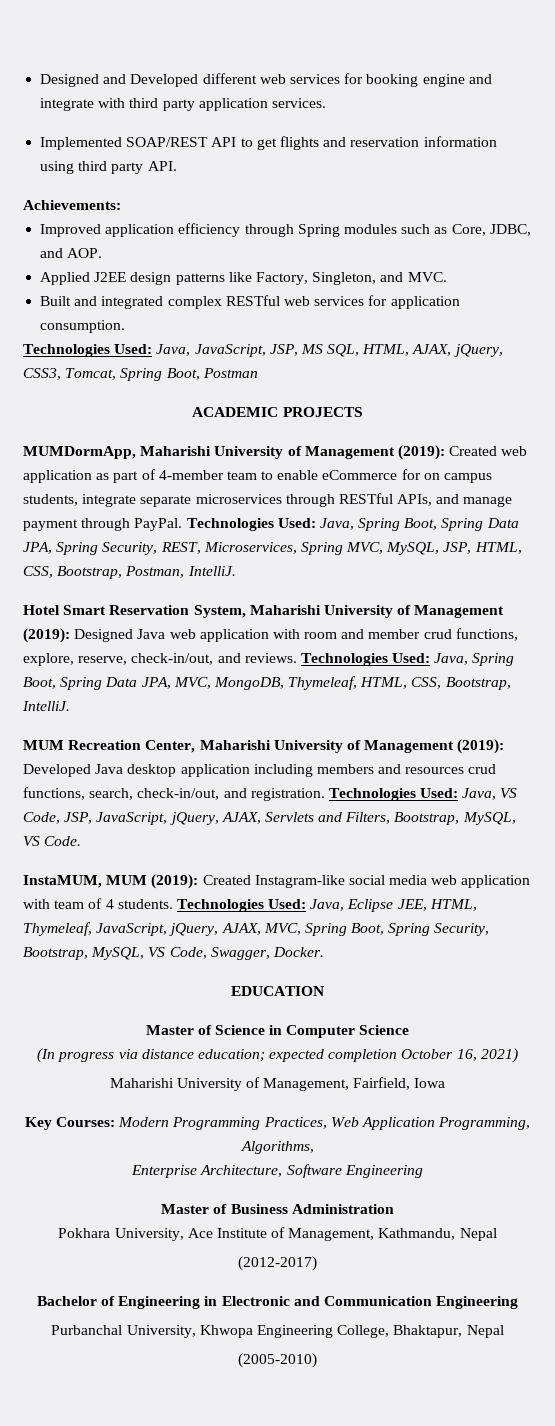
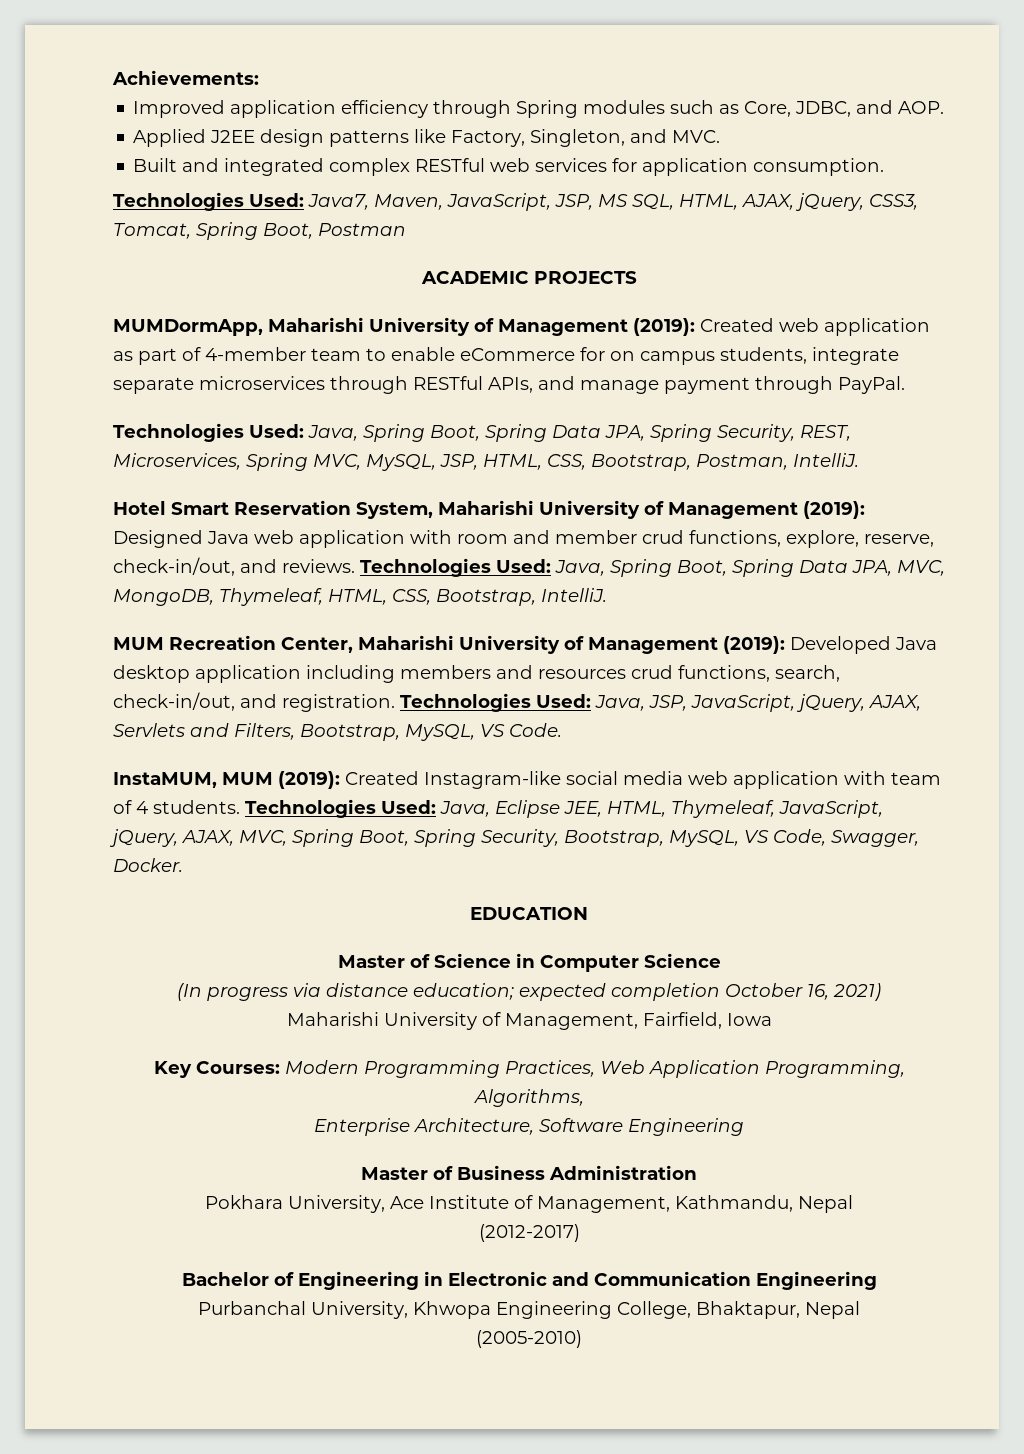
- Designed and Developed different web services for booking engine and integrate with third party application services.
- Implemented SOAP/REST API to get flights and reservation information using third party API.
- Technologies Used: Java, JavaScript, JSP, MS SQL, HTML, AJAX, jQuery, CSS3, Tomcat, Spring Boot, Postman
+ Technologies Used: Java7, Maven, JavaScript, JSP, MS SQL, HTML, AJAX, jQuery, CSS3, Tomcat, Spring Boot, Postman
- MUMDormApp, Maharishi University of Management (2019): Created web application as part of 4-member team to enable eCommerce for on campus students, integrate separate microservices through RESTful APIs, and manage payment through PayPal. Technologies Used: Java, Spring Boot, Spring Data JPA, Spring Security, REST, Microservices, Spring MVC, MySQL, JSP, HTML, CSS, Bootstrap, Postman, IntelliJ.
+ MUMDormApp, Maharishi University of Management (2019): Created web application as part of 4-member team to enable eCommerce for on campus students, integrate separate microservices through RESTful APIs, and manage payment through PayPal.
+ Technologies Used: Java, Spring Boot, Spring Data JPA, Spring Security, REST, Microservices, Spring MVC, MySQL, JSP, HTML, CSS, Bootstrap, Postman, IntelliJ.
- Technologies Used: Java, VS Code, JSP, JavaScript, jQuery, AJAX, Servlets and Filters, Bootstrap, MySQL, VS Code.
+ Technologies Used: Java, JSP, JavaScript, jQuery, AJAX, Servlets and Filters, Bootstrap, MySQL, VS Code.

